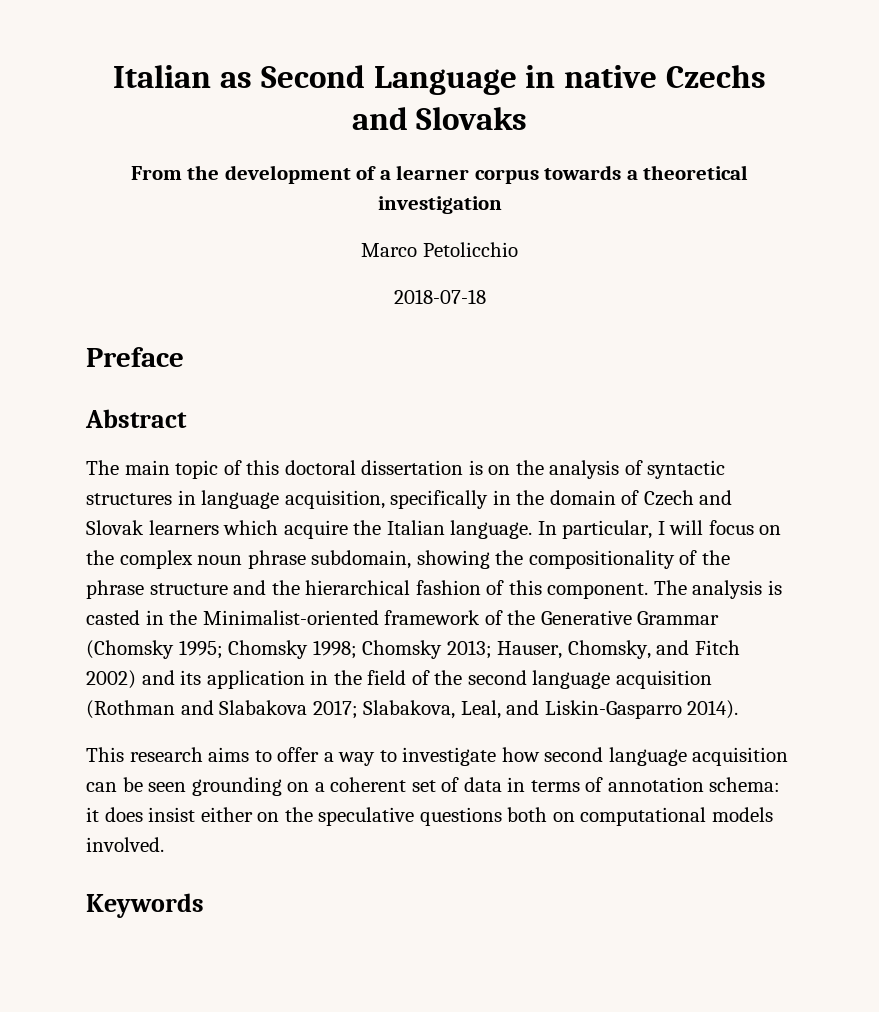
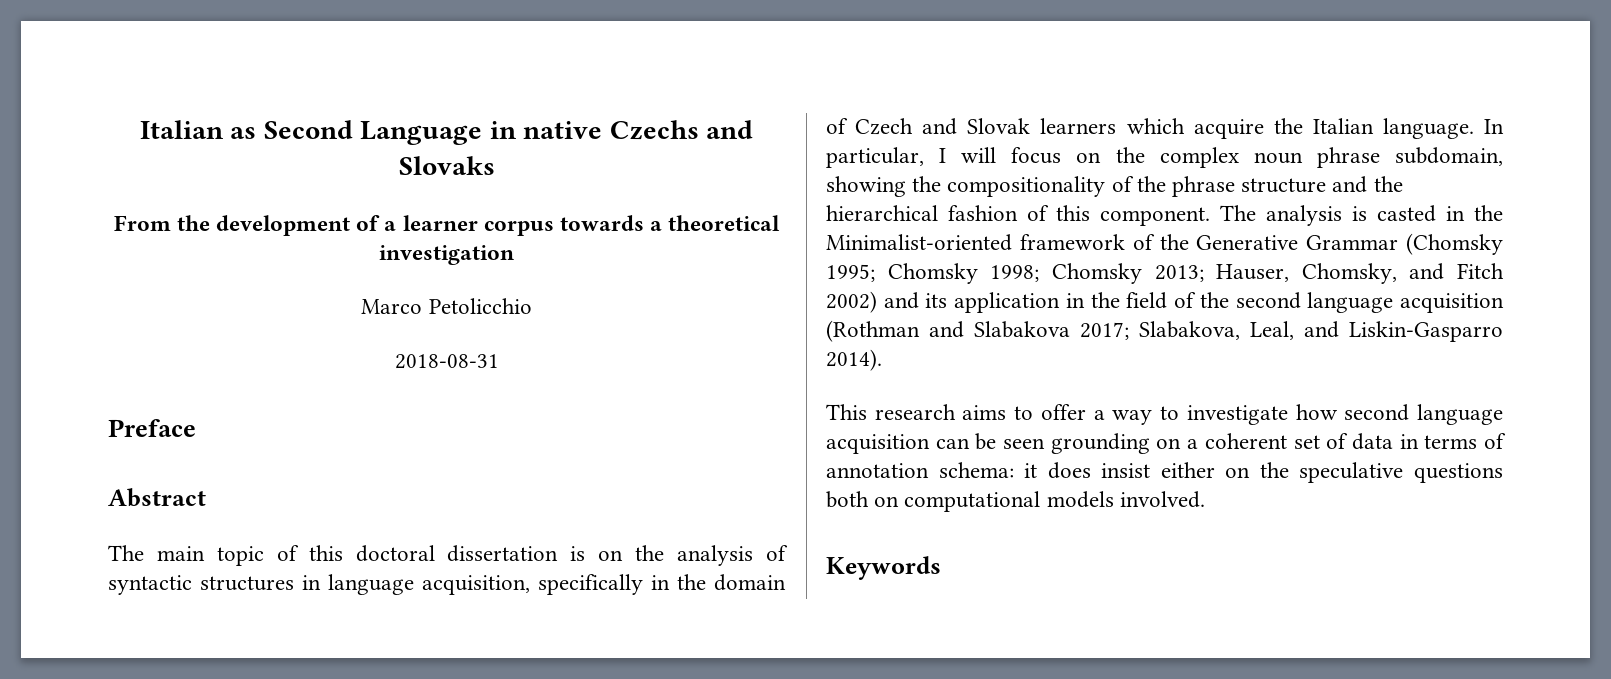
- 2018-07-18
+ 2018-08-31

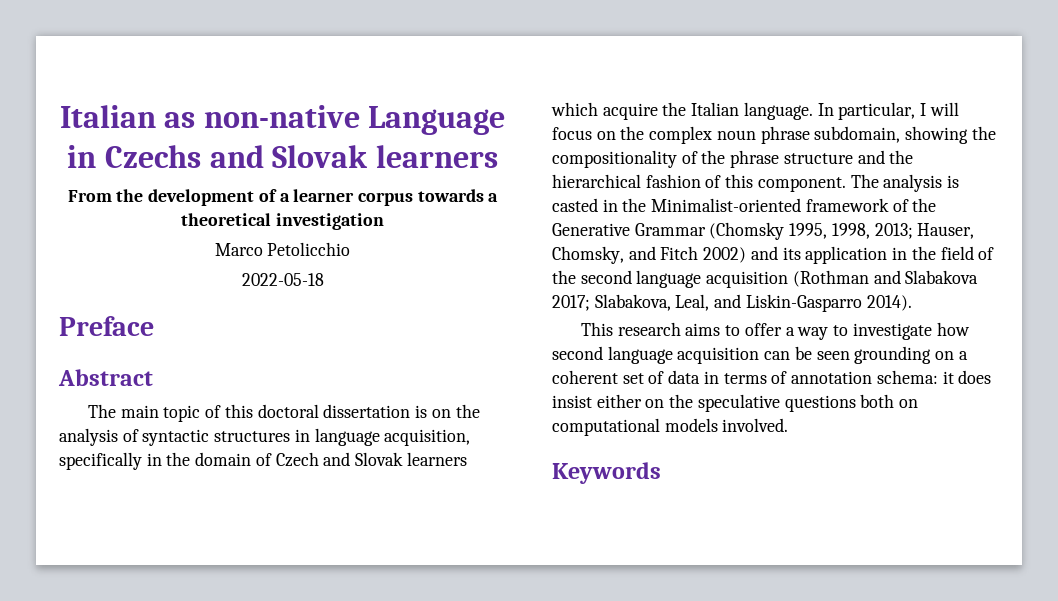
- Italian as Second Language in native Czechs and Slovaks
+ Italian as non-native Language in Czechs and Slovak learners
- 2018-08-31
+ 2022-05-18
- The analysis is casted in the Minimalist-oriented framework of the Generative Grammar (Chomsky 1995; Chomsky 1998; Chomsky 2013; Hauser, Chomsky, and Fitch 2002) and its application in the field of the second language acquisition (Rothman and Slabakova 2017; Slabakova, Leal, and Liskin-Gasparro 2014).
+ The analysis is casted in the Minimalist-oriented framework of the Generative Grammar (Chomsky 1995, 1998, 2013; Hauser, Chomsky, and Fitch 2002) and its application in the field of the second language acquisition (Rothman and Slabakova 2017; Slabakova, Leal, and Liskin-Gasparro 2014).

